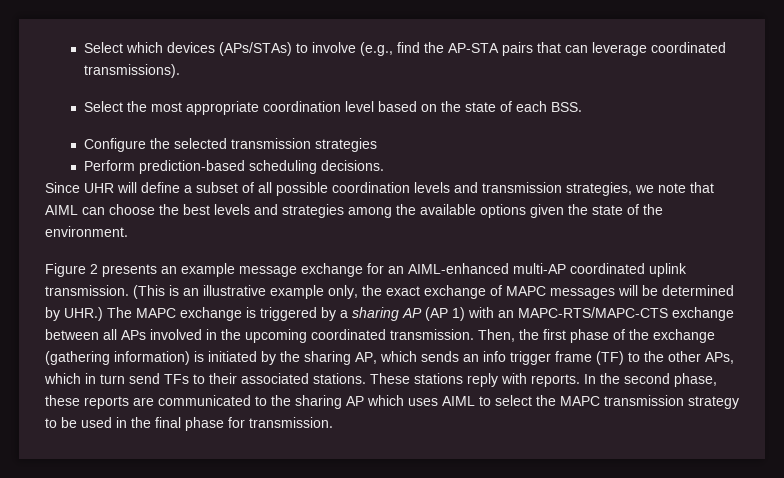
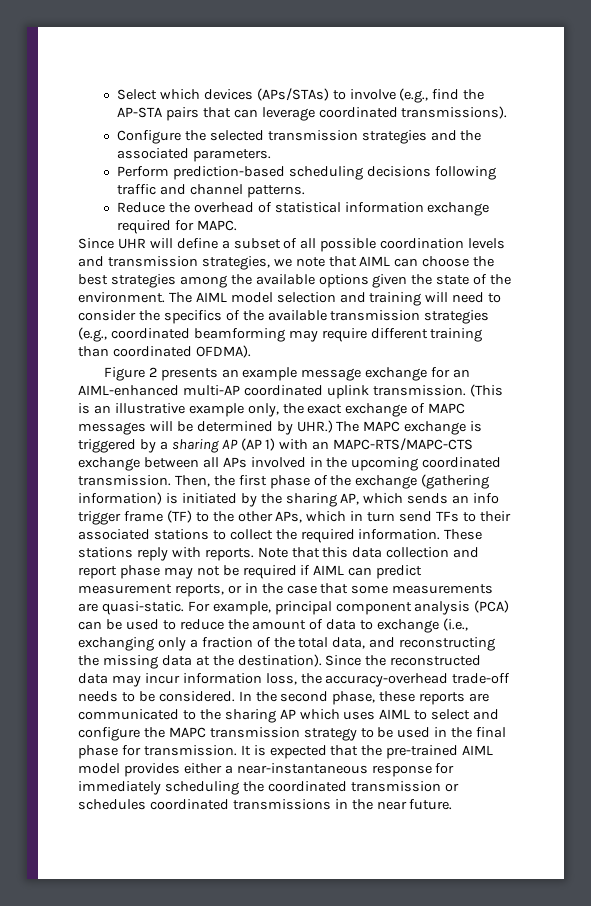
- Select the most appropriate coordination level based on the state of each BSS.
- Configure the selected transmission strategies
+ Configure the selected transmission strategies and the associated parameters.
- Perform prediction-based scheduling decisions.
+ Perform prediction-based scheduling decisions following traffic and channel patterns.
+ Reduce the overhead of statistical information exchange required for MAPC.
- Since UHR will define a subset of all possible coordination levels and transmission strategies, we note that AIML can choose the best levels and strategies among the available options given the state of the environment.
+ Since UHR will define a subset of all possible coordination levels and transmission strategies, we note that AIML can choose the best strategies among the available options given the state of the environment. The AIML model selection and training will need to consider the specifics of the available transmission strategies (e.g., coordinated beamforming may require different training than coordinated OFDMA).
- Then, the first phase of the exchange (gathering information) is initiated by the sharing AP, which sends an info trigger frame (TF) to the other APs, which in turn send TFs to their associated stations.
+ Then, the first phase of the exchange (gathering information) is initiated by the sharing AP, which sends an info trigger frame (TF) to the other APs, which in turn send TFs to their associated stations to collect the required information.
+ Note that this data collection and report phase may not be required if AIML can predict measurement reports, or in the case that some measurements are quasi-static. For example, principal component analysis (PCA) can be used to reduce the amount of data to exchange (i.e., exchanging only a fraction of the total data, and reconstructing the missing data at the destination). Since the reconstructed data may incur information loss, the accuracy-overhead trade-off needs to be considered.
- In the second phase, these reports are communicated to the sharing AP which uses AIML to select the MAPC transmission strategy to be used in the final phase for transmission.
+ In the second phase, these reports are communicated to the sharing AP which uses AIML to select and configure the MAPC transmission strategy to be used in the final phase for transmission.
+ It is expected that the pre-trained AIML model provides either a near-instantaneous response for immediately scheduling the coordinated transmission or schedules coordinated transmissions in the near future.

